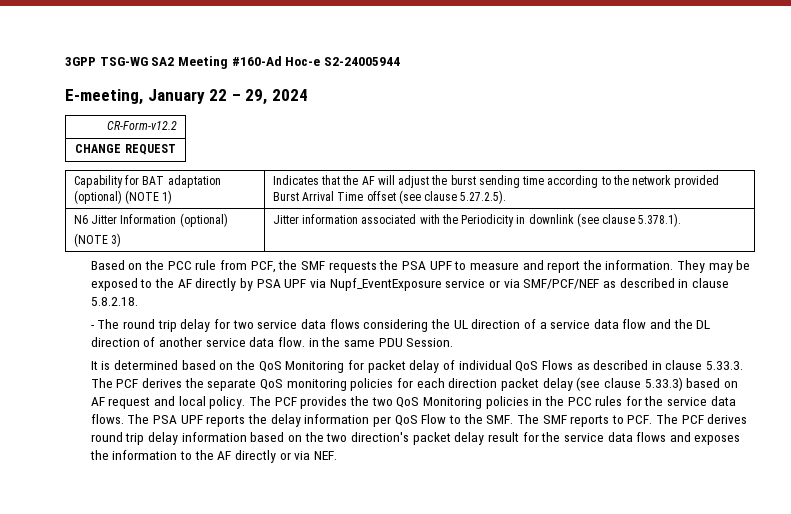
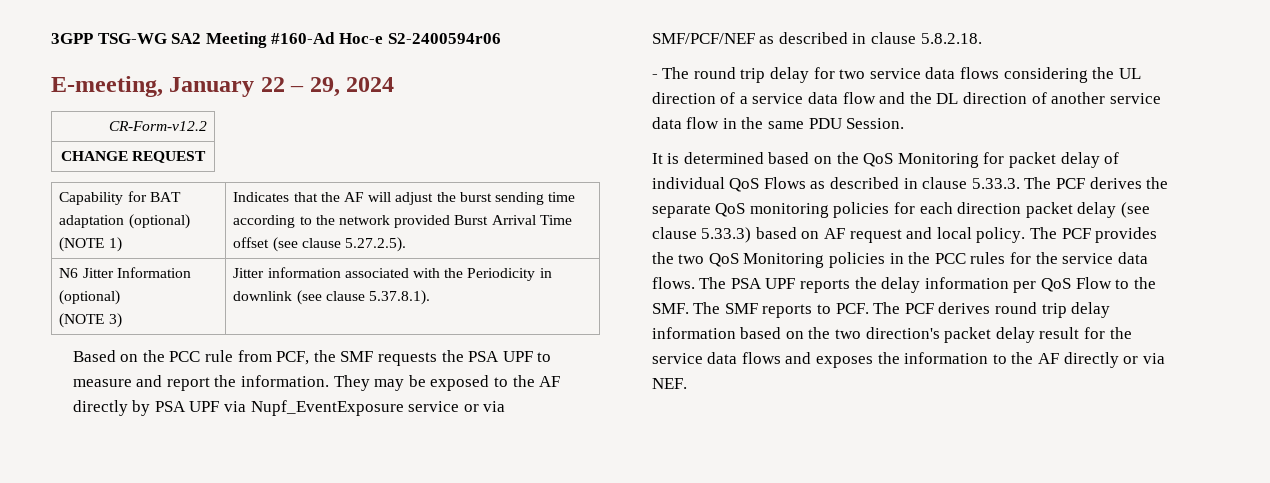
- 3GPP TSG-WG SA2 Meeting #160-Ad Hoc-e S2-24005944
+ 3GPP TSG-WG SA2 Meeting #160-Ad Hoc-e S2-2400594r06
  N6 Jitter Information (optional)
- (NOTE 3) | Jitter information associated with the Periodicity in downlink (see clause 5.378.1).
+ (NOTE 3) | Jitter information associated with the Periodicity in downlink (see clause 5.37.8.1).
- - The round trip delay for two service data flows considering the UL direction of a service data flow and the DL direction of another service data flow. in the same PDU Session.
+ - The round trip delay for two service data flows considering the UL direction of a service data flow and the DL direction of another service data flow in the same PDU Session.

